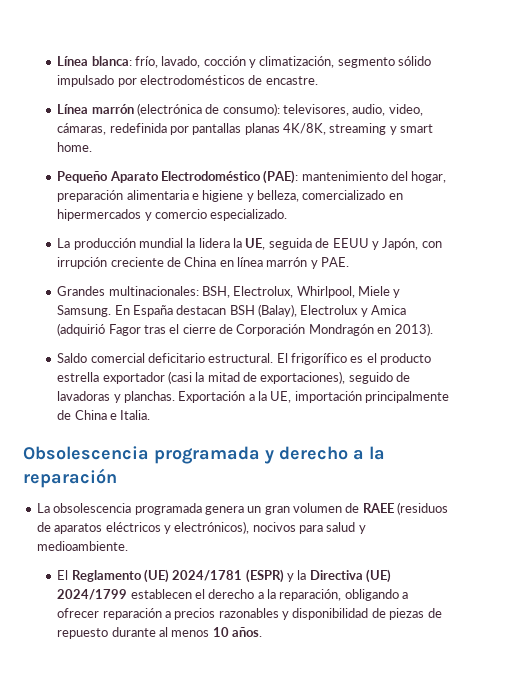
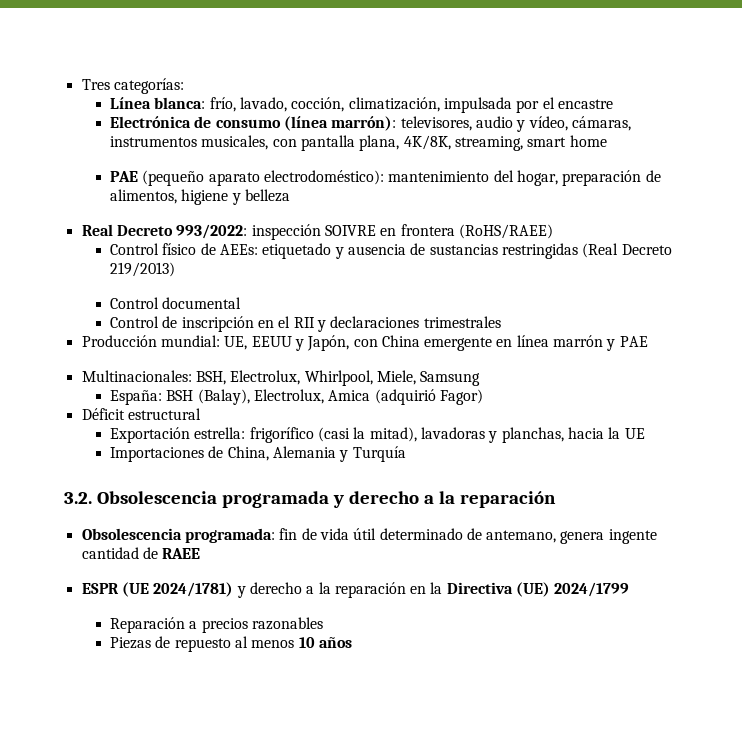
+ Tres categorías:
- Línea blanca: frío, lavado, cocción y climatización, segmento sólido impulsado por electrodomésticos de encastre.
- Línea marrón (electrónica de consumo): televisores, audio, video, cámaras, redefinida por pantallas planas 4K/8K, streaming y smart home.
- Pequeño Aparato Electrodoméstico (PAE): mantenimiento del hogar, preparación alimentaria e higiene y belleza, comercializado en hipermercados y comercio especializado.
- La producción mundial la lidera la UE, seguida de EEUU y Japón, con irrupción creciente de China en línea marrón y PAE.
- Grandes multinacionales: BSH, Electrolux, Whirlpool, Miele y Samsung. En España destacan BSH (Balay), Electrolux y Amica (adquirió Fagor tras el cierre de Corporación Mondragón en 2013).
- Saldo comercial deficitario estructural. El frigorífico es el producto estrella exportador (casi la mitad de exportaciones), seguido de lavadoras y planchas. Exportación a la UE, importación principalmente de China e Italia.
- Obsolescencia programada y derecho a la reparación
+ Línea blanca: frío, lavado, cocción, climatización, impulsada por el encastre
+ Electrónica de consumo (línea marrón): televisores, audio y vídeo, cámaras, instrumentos musicales, con pantalla plana, 4K/8K, streaming, smart home
+ PAE (pequeño aparato electrodoméstico): mantenimiento del hogar, preparación de alimentos, higiene y belleza
+ Real Decreto 993/2022: inspección SOIVRE en frontera (RoHS/RAEE)
+ Control físico de AEEs: etiquetado y ausencia de sustancias restringidas (Real Decreto 219/2013)
+ Control documental
+ Control de inscripción en el RII y declaraciones trimestrales
+ Producción mundial: UE, EEUU y Japón, con China emergente en línea marrón y PAE
+ Multinacionales: BSH, Electrolux, Whirlpool, Miele, Samsung
+ España: BSH (Balay), Electrolux, Amica (adquirió Fagor)
+ Déficit estructural
+ Exportación estrella: frigorífico (casi la mitad), lavadoras y planchas, hacia la UE
+ Importaciones de China, Alemania y Turquía
+ 3.2. Obsolescencia programada y derecho a la reparación
- La obsolescencia programada genera un gran volumen de RAEE (residuos de aparatos eléctricos y electrónicos), nocivos para salud y medioambiente.
- El Reglamento (UE) 2024/1781 (ESPR) y la Directiva (UE) 2024/1799 establecen el derecho a la reparación, obligando a ofrecer reparación a precios razonables y disponibilidad de piezas de repuesto durante al menos 10 años.
+ Obsolescencia programada: fin de vida útil determinado de antemano, genera ingente cantidad de RAEE
+ ESPR (UE 2024/1781) y derecho a la reparación en la Directiva (UE) 2024/1799
+ Reparación a precios razonables
+ Piezas de repuesto al menos 10 años

